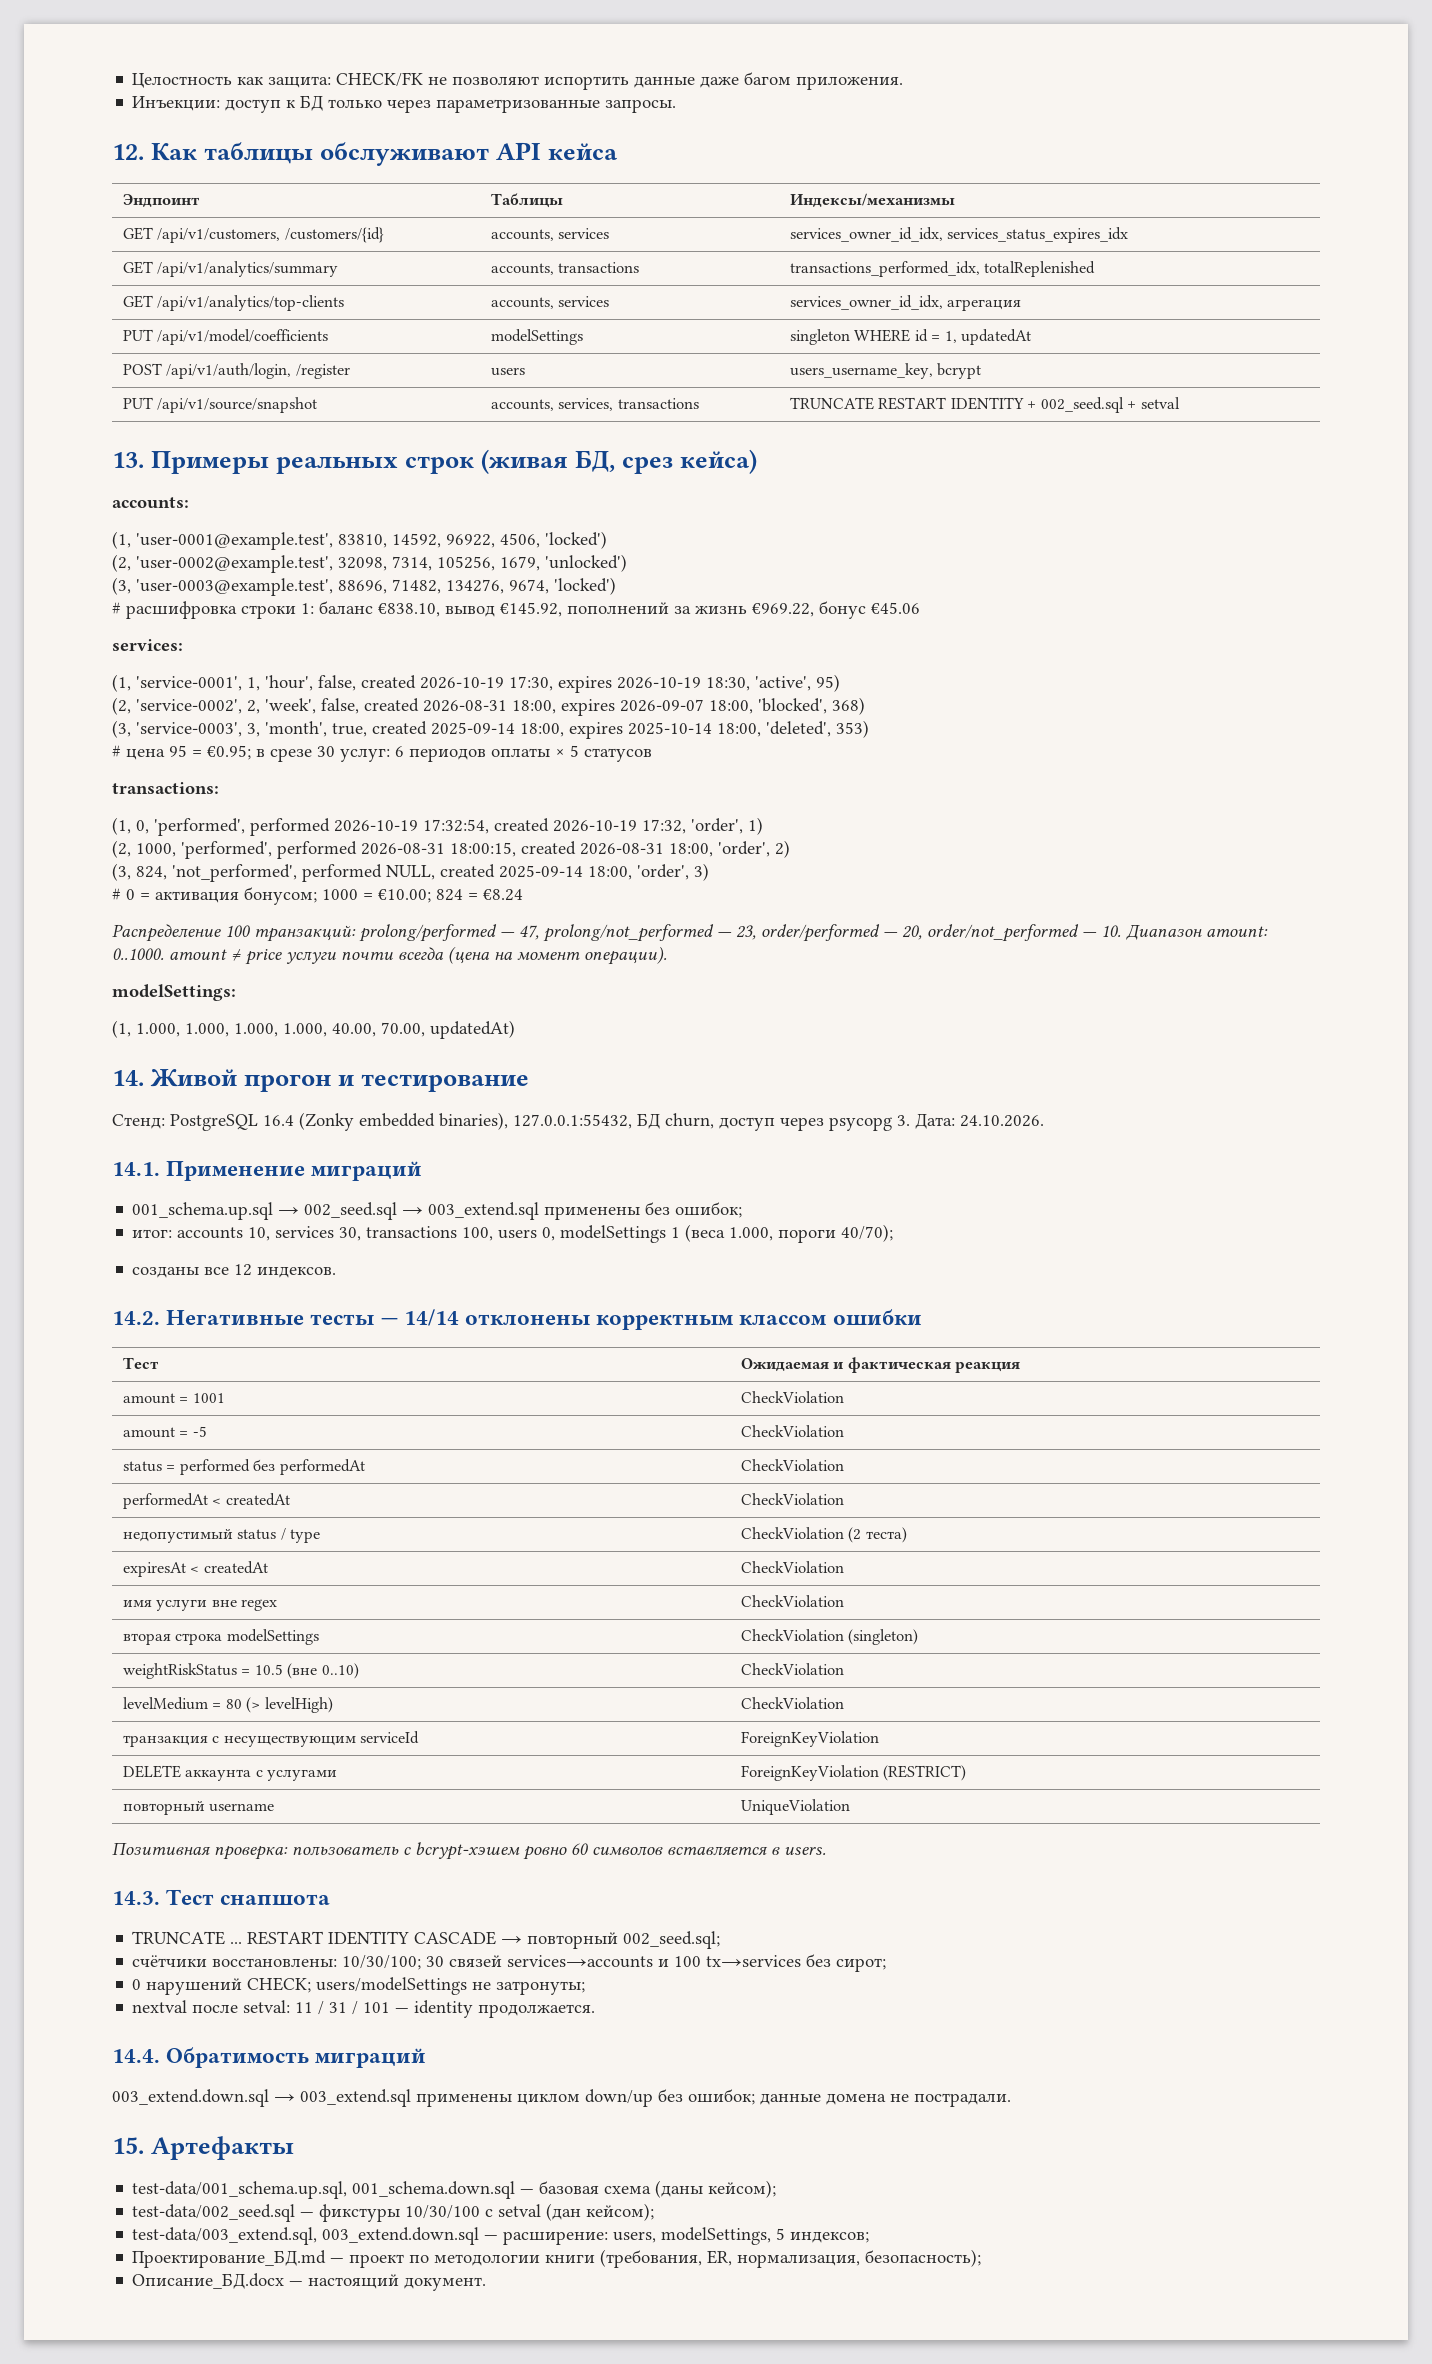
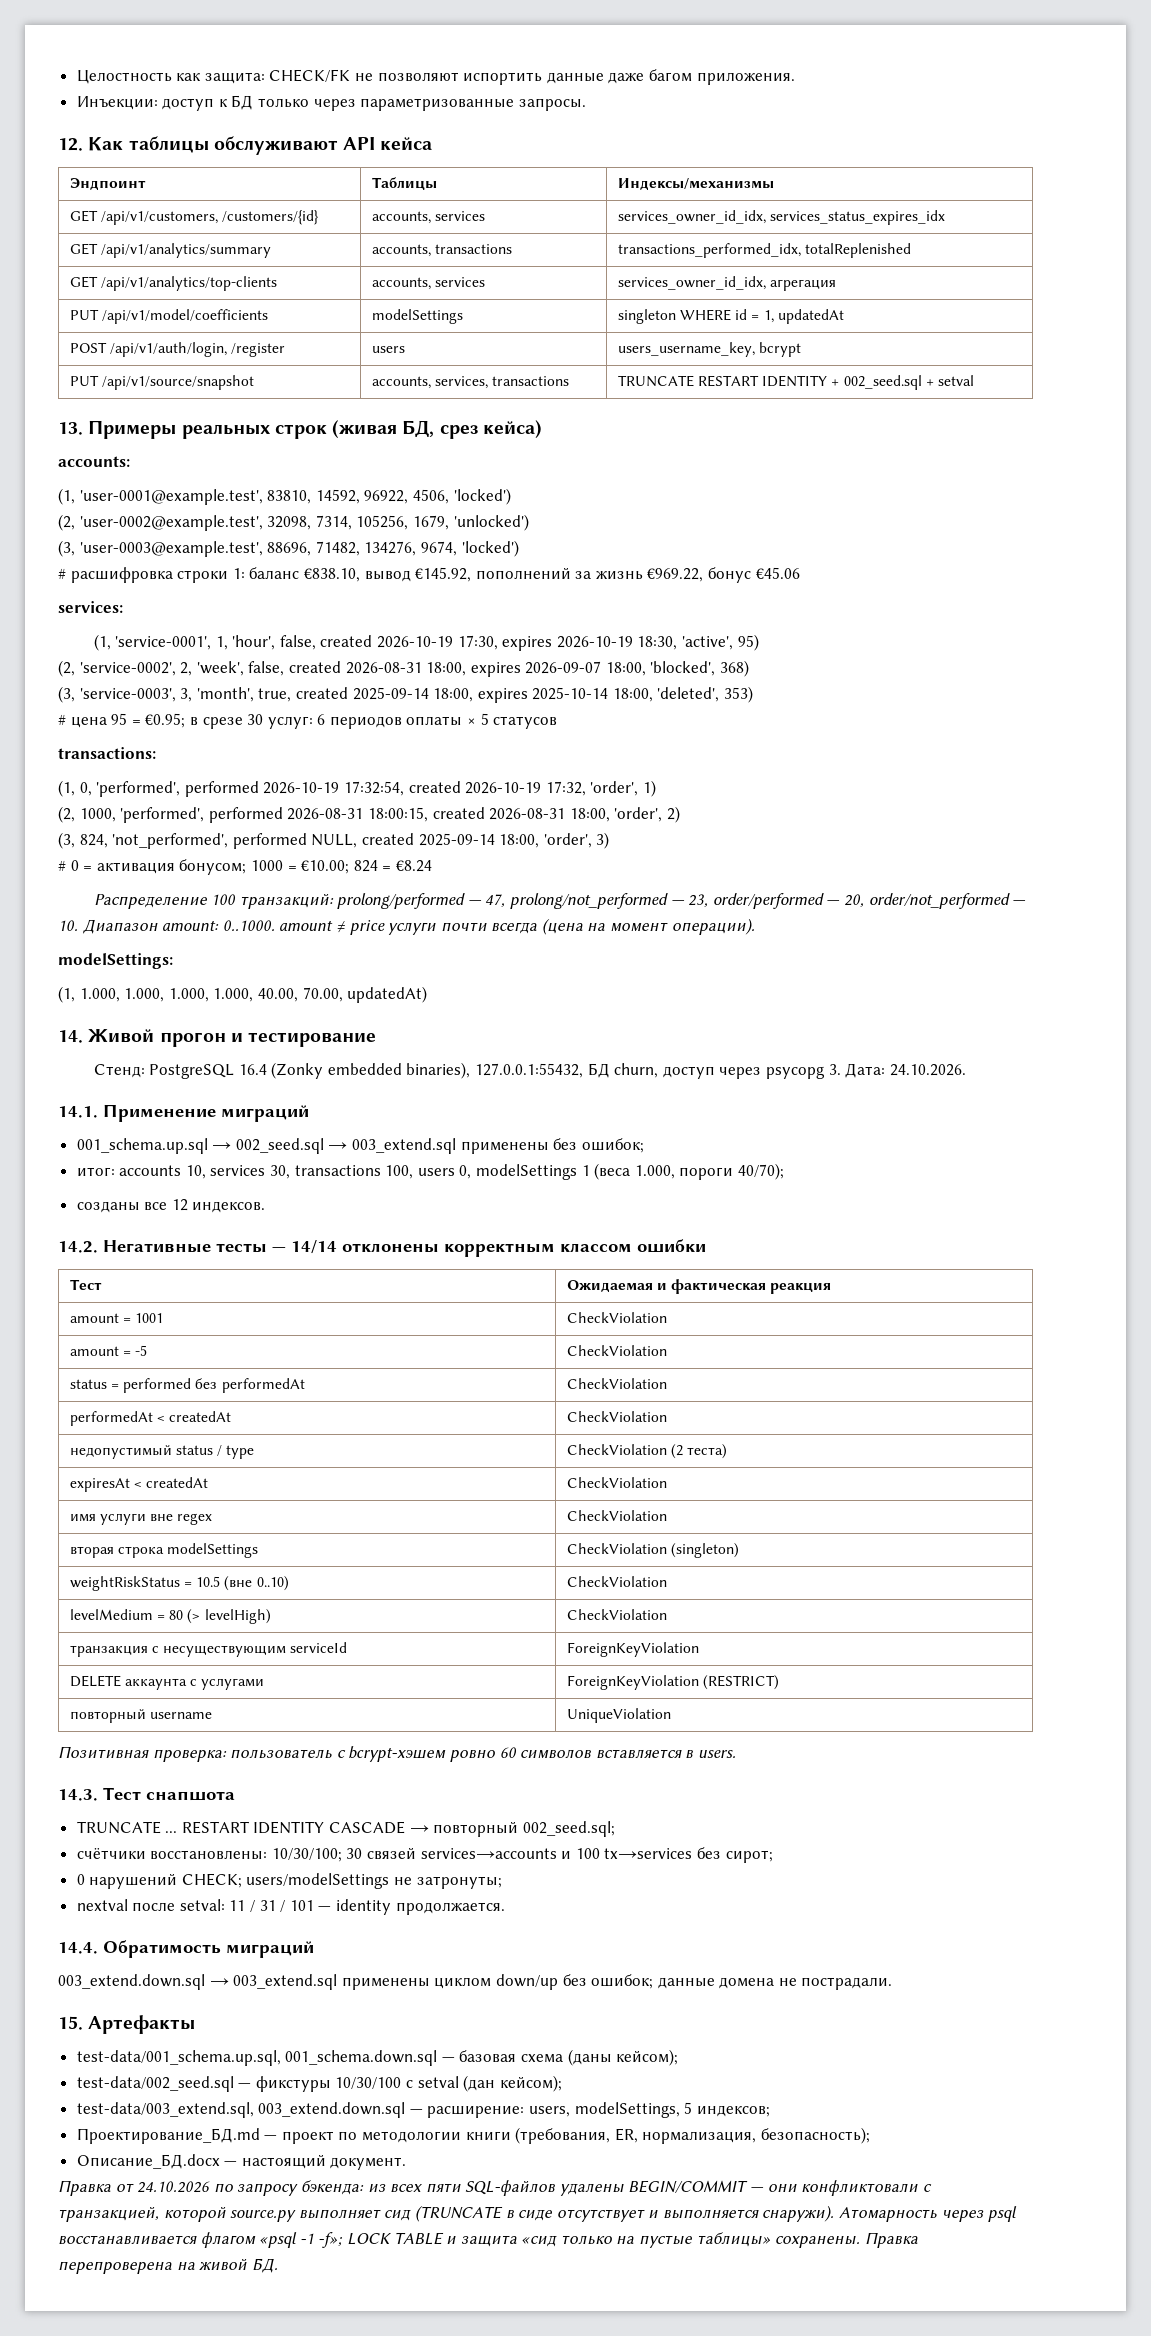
+ Правка от 24.10.2026 по запросу бэкенда: из всех пяти SQL-файлов удалены BEGIN/COMMIT — они конфликтовали с транзакцией, которой source.py выполняет сид (TRUNCATE в сиде отсутствует и выполняется снаружи). Атомарность через psql восстанавливается флагом «psql -1 -f»; LOCK TABLE и защита «сид только на пустые таблицы» сохранены. Правка перепроверена на живой БД.

